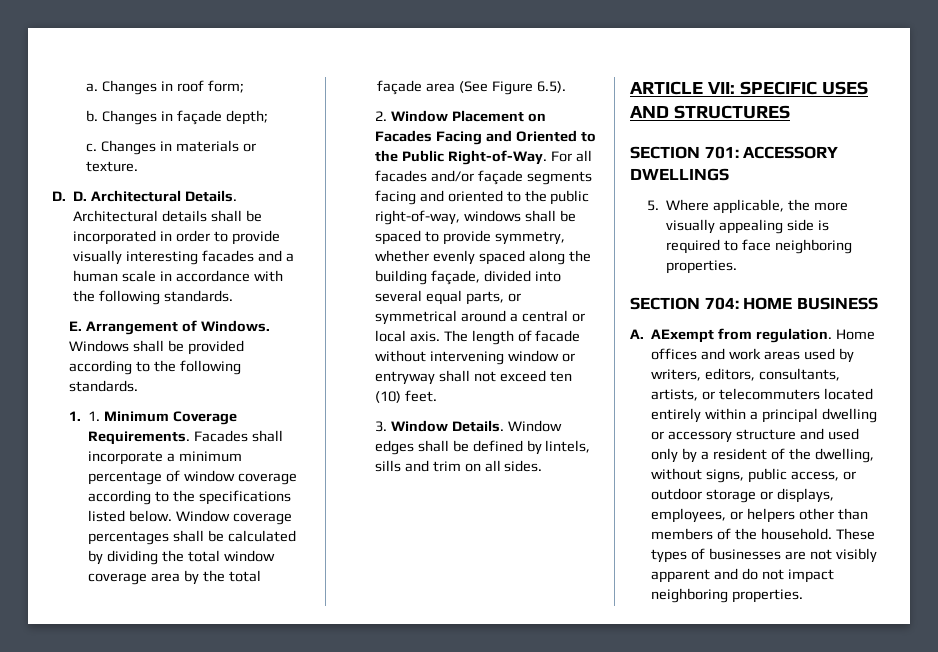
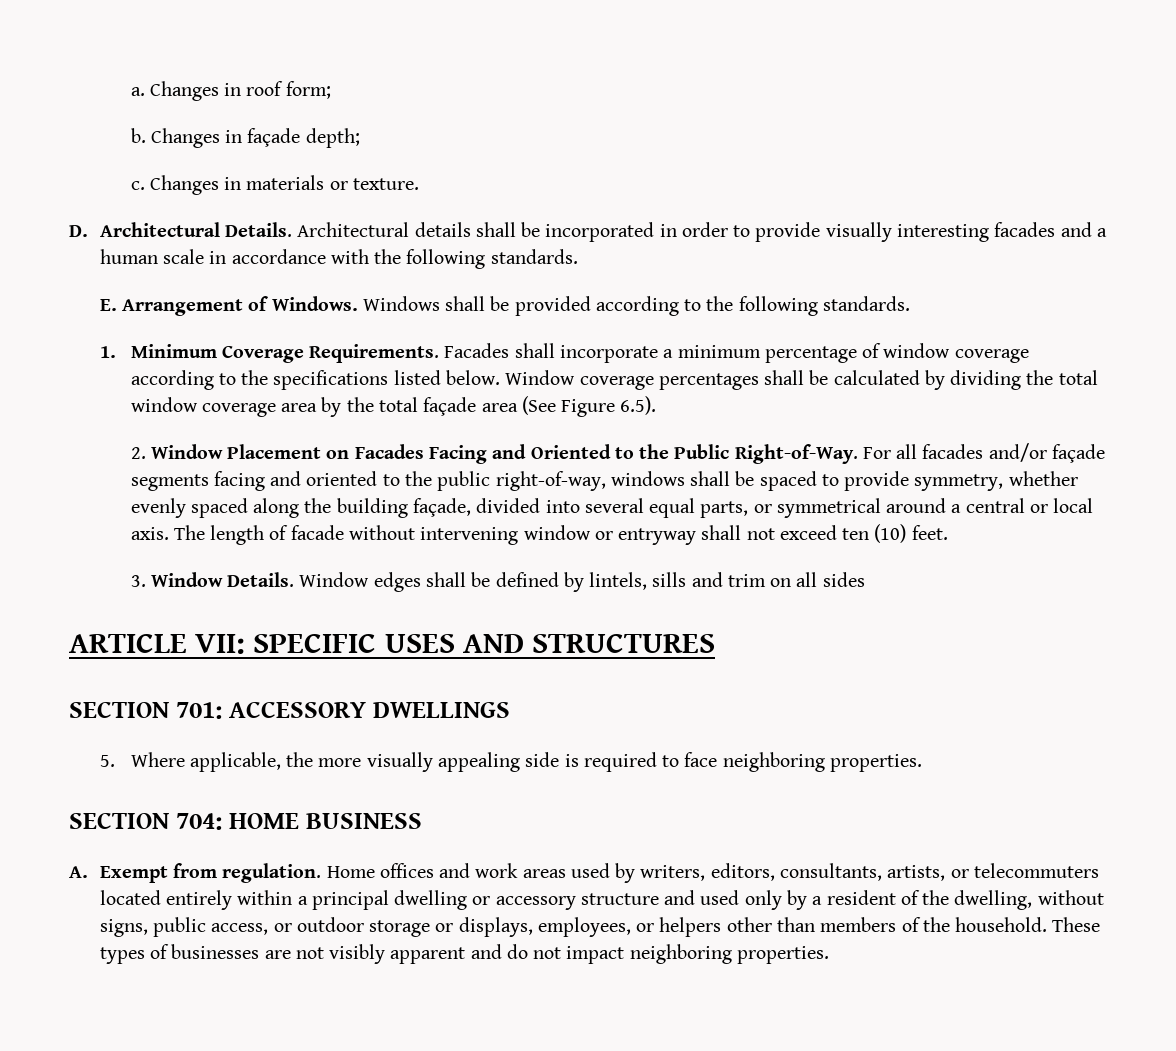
- D. D. Architectural Details.
+ D. Architectural Details.
- 1. 1. Minimum Coverage Requirements.
+ 1. Minimum Coverage Requirements.
- Window edges shall be defined by lintels, sills and trim on all sides.
+ Window edges shall be defined by lintels, sills and trim on all sides
- A. AExempt from regulation.
+ A. Exempt from regulation.

